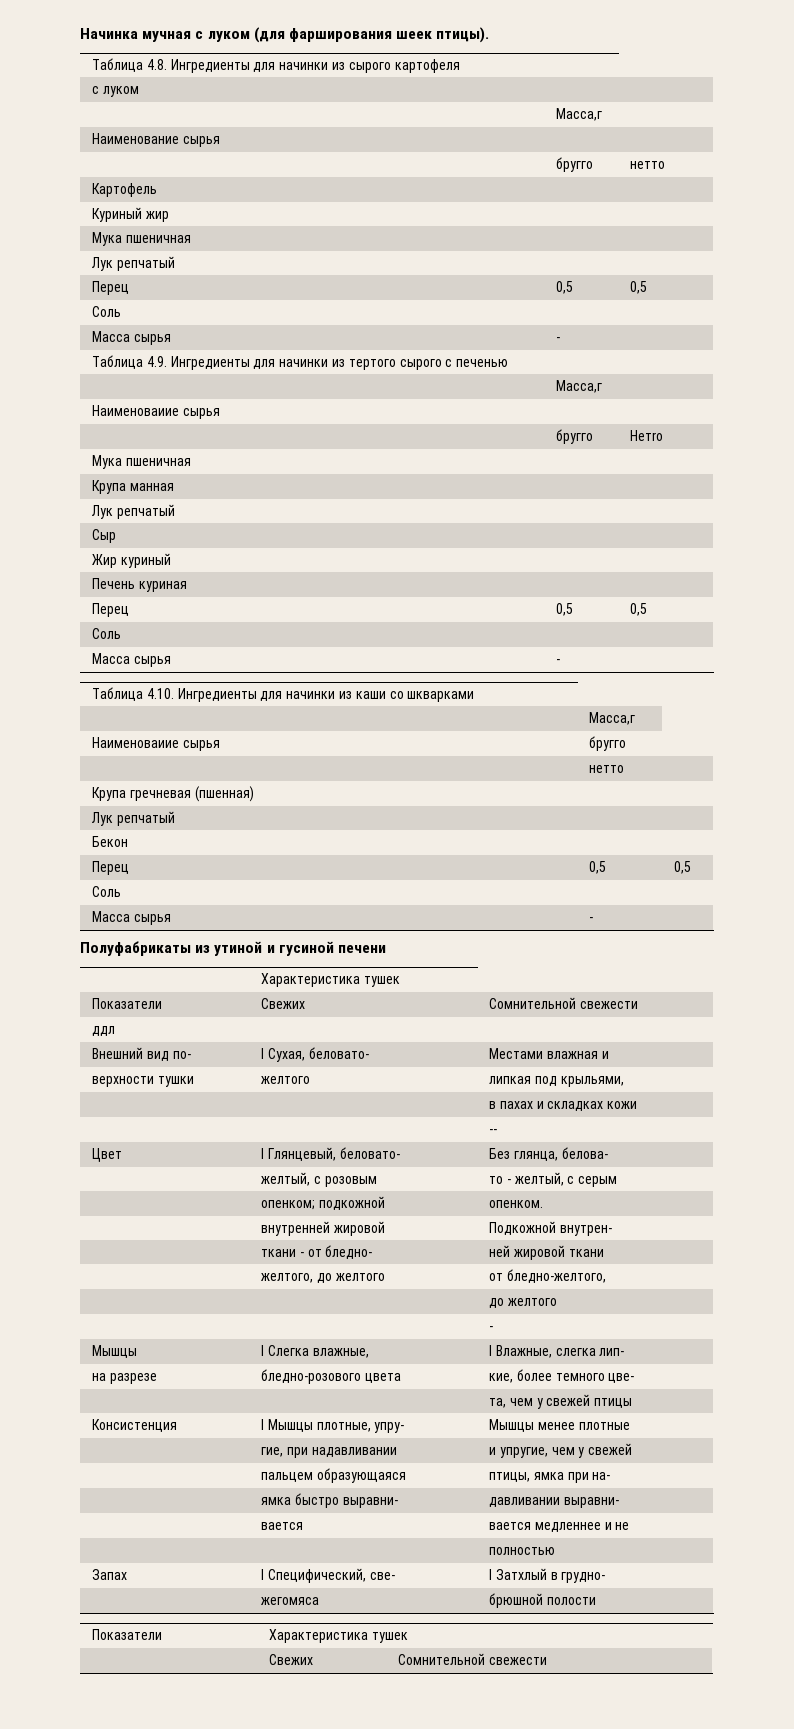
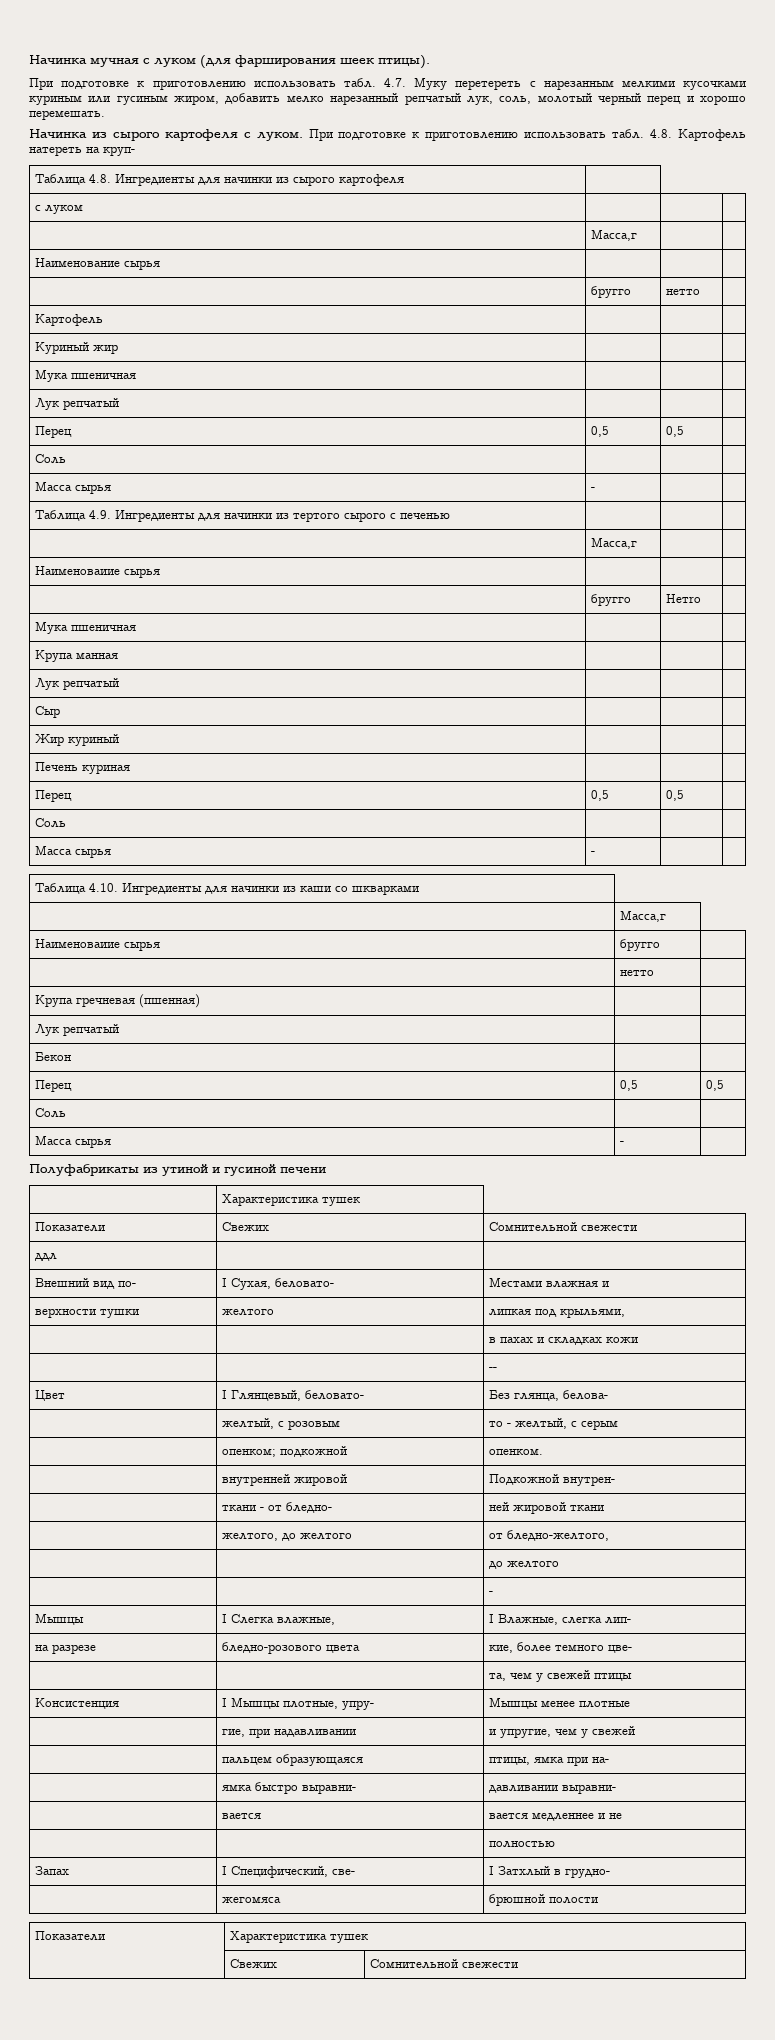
+ При подготовке к приготовлению использовать табл. 4.7. Муку перетереть с нарезанным мелкими кусочками куриным или гусиным жиром, добавить мелко нарезанный репчатый лук, соль, молотый черный перец и хорошо перемешать.
+ Начинка из сырого картофеля с луком. При подготовке к приготовлению использовать табл. 4.8. Картофель натереть на круп-

